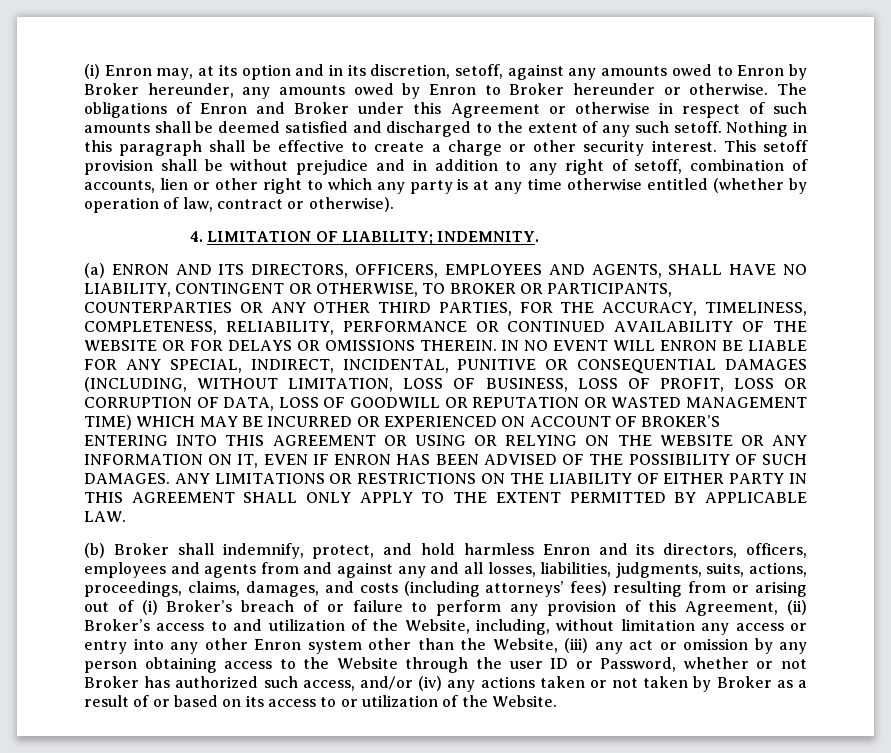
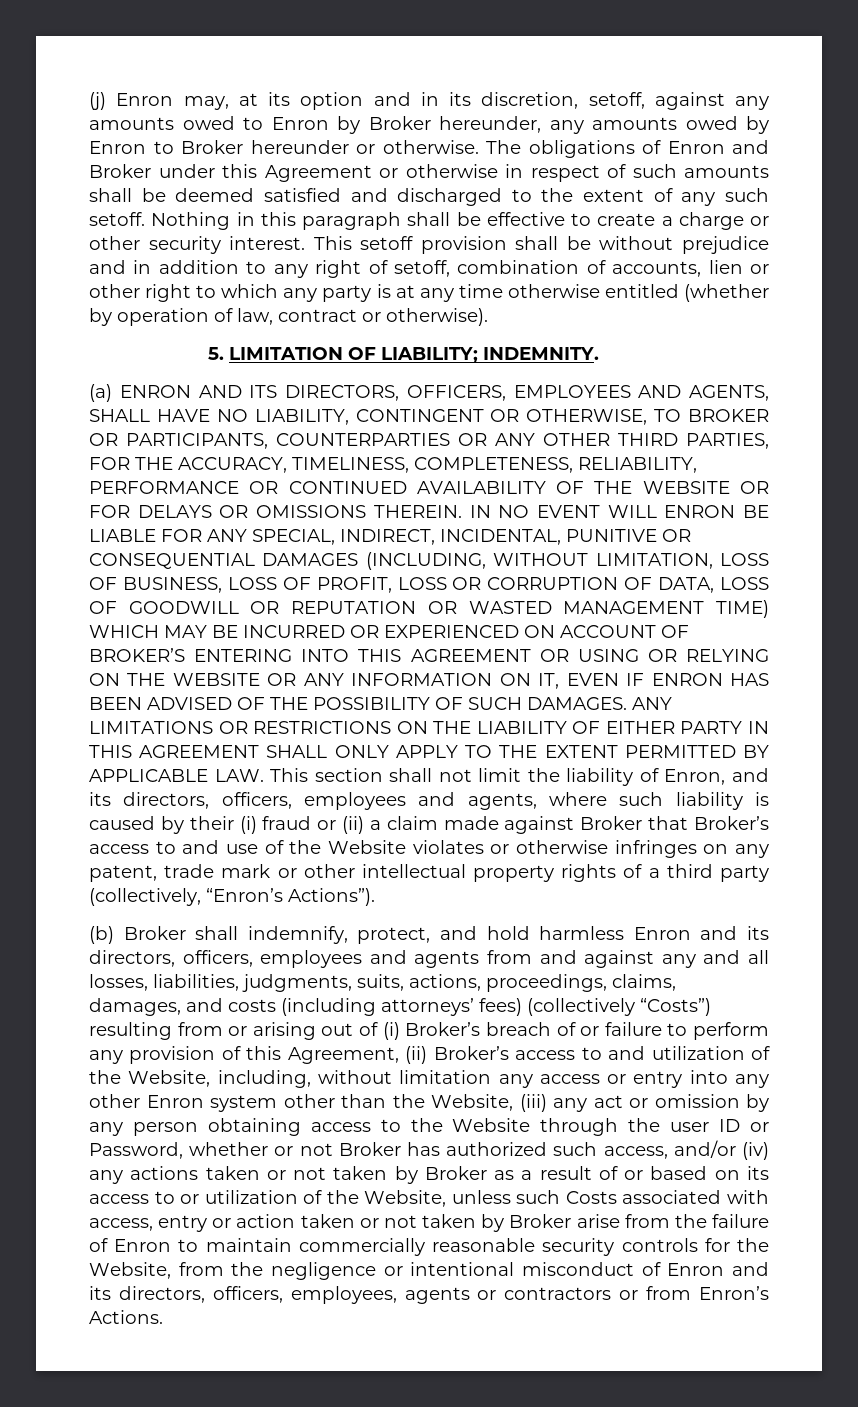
- (i) Enron may, at its option and in its discretion, setoff, against any amounts owed to Enron by Broker hereunder, any amounts owed by Enron to Broker hereunder or otherwise.
+ (j) Enron may, at its option and in its discretion, setoff, against any amounts owed to Enron by Broker hereunder, any amounts owed by Enron to Broker hereunder or otherwise.
- 4. LIMITATION OF LIABILITY; INDEMNITY.
+ 5. LIMITATION OF LIABILITY; INDEMNITY.
- ANY LIMITATIONS OR RESTRICTIONS ON THE LIABILITY OF EITHER PARTY IN THIS AGREEMENT SHALL ONLY APPLY TO THE EXTENT PERMITTED BY APPLICABLE LAW.
+ ANY LIMITATIONS OR RESTRICTIONS ON THE LIABILITY OF EITHER PARTY IN THIS AGREEMENT SHALL ONLY APPLY TO THE EXTENT PERMITTED BY APPLICABLE LAW. This section shall not limit the liability of Enron, and its directors, officers, employees and agents, where such liability is caused by their (i) fraud or (ii) a claim made against Broker that Broker’s access to and use of the Website violates or otherwise infringes on any patent, trade mark or other intellectual property rights of a third party (collectively, “Enron’s Actions”).
- (b) Broker shall indemnify, protect, and hold harmless Enron and its directors, officers, employees and agents from and against any and all losses, liabilities, judgments, suits, actions, proceedings, claims, damages, and costs (including attorneys’ fees) resulting from or arising out of (i) Broker’s breach of or failure to perform any provision of this Agreement, (ii) Broker’s access to and utilization of the Website, including, without limitation any access or entry into any other Enron system other than the Website, (iii) any act or omission by any person obtaining access to the Website through the user ID or Password, whether or not Broker has authorized such access, and/or (iv) any actions taken or not taken by Broker as a result of or based on its access to or utilization of the Website.
+ (b) Broker shall indemnify, protect, and hold harmless Enron and its directors, officers, employees and agents from and against any and all losses, liabilities, judgments, suits, actions, proceedings, claims, damages, and costs (including attorneys’ fees) (collectively “Costs”) resulting from or arising out of (i) Broker’s breach of or failure to perform any provision of this Agreement, (ii) Broker’s access to and utilization of the Website, including, without limitation any access or entry into any other Enron system other than the Website, (iii) any act or omission by any person obtaining access to the Website through the user ID or Password, whether or not Broker has authorized such access, and/or (iv) any actions taken or not taken by Broker as a result of or based on its access to or utilization of the Website, unless such Costs associated with access, entry or action taken or not taken by Broker arise from the failure of Enron to maintain commercially reasonable security controls for the Website, from the negligence or intentional misconduct of Enron and its directors, officers, employees, agents or contractors or from Enron’s Actions.

